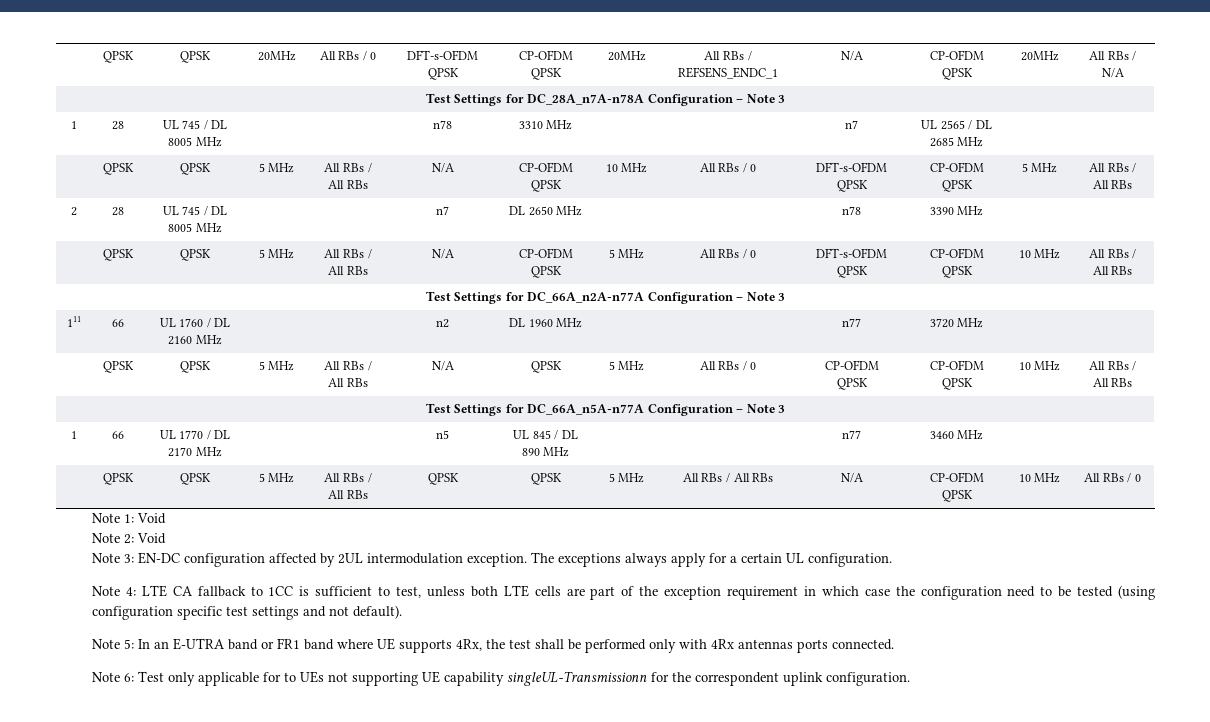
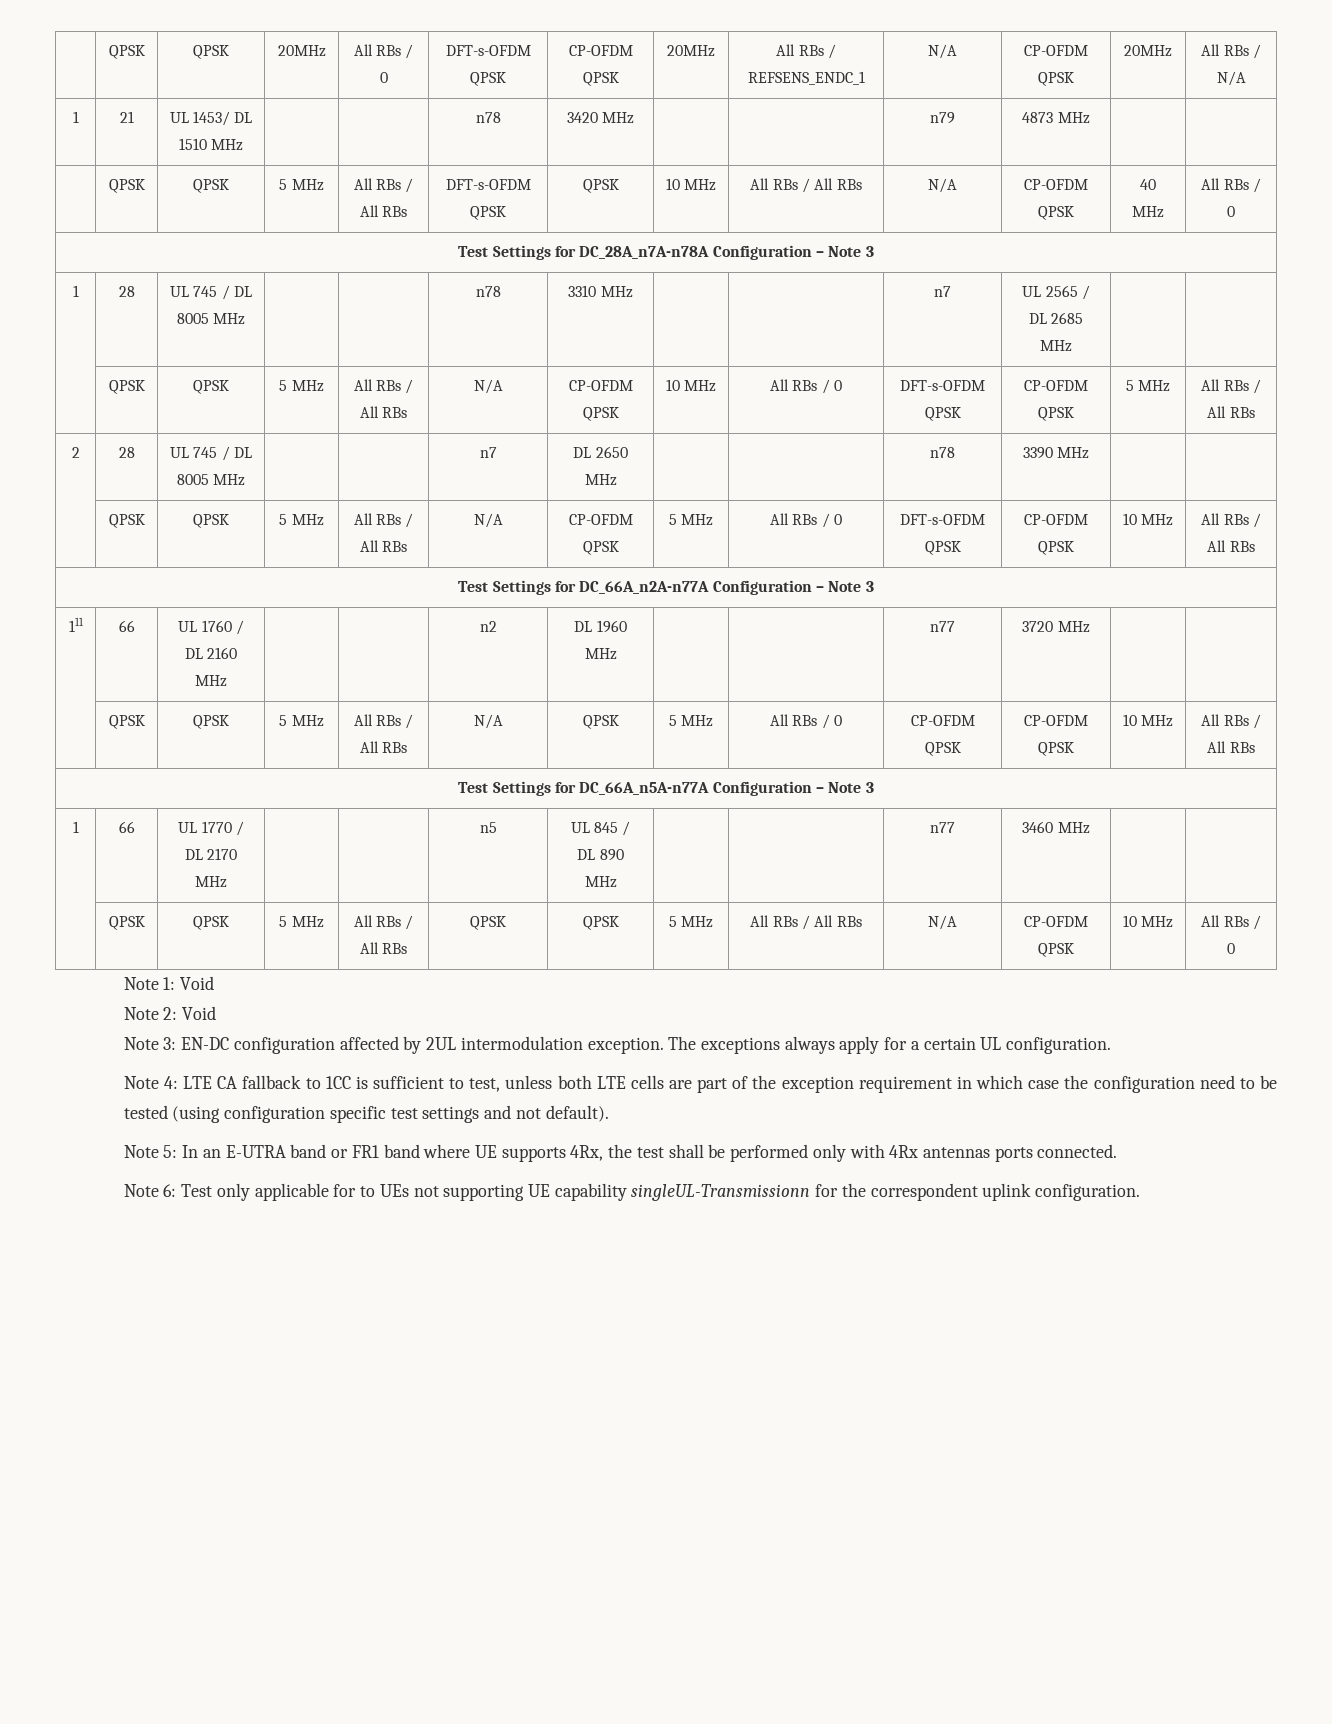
+ 1 | 21 | UL 1453/ DL 1510 MHz | | | n78 | 3420 MHz | | | n79 | 4873 MHz | |
+ | QPSK | QPSK | 5 MHz | All RBs / All RBs | DFT-s-OFDM QPSK | QPSK | 10 MHz | All RBs / All RBs | N/A | CP-OFDM QPSK | 40 MHz | All RBs / 0

